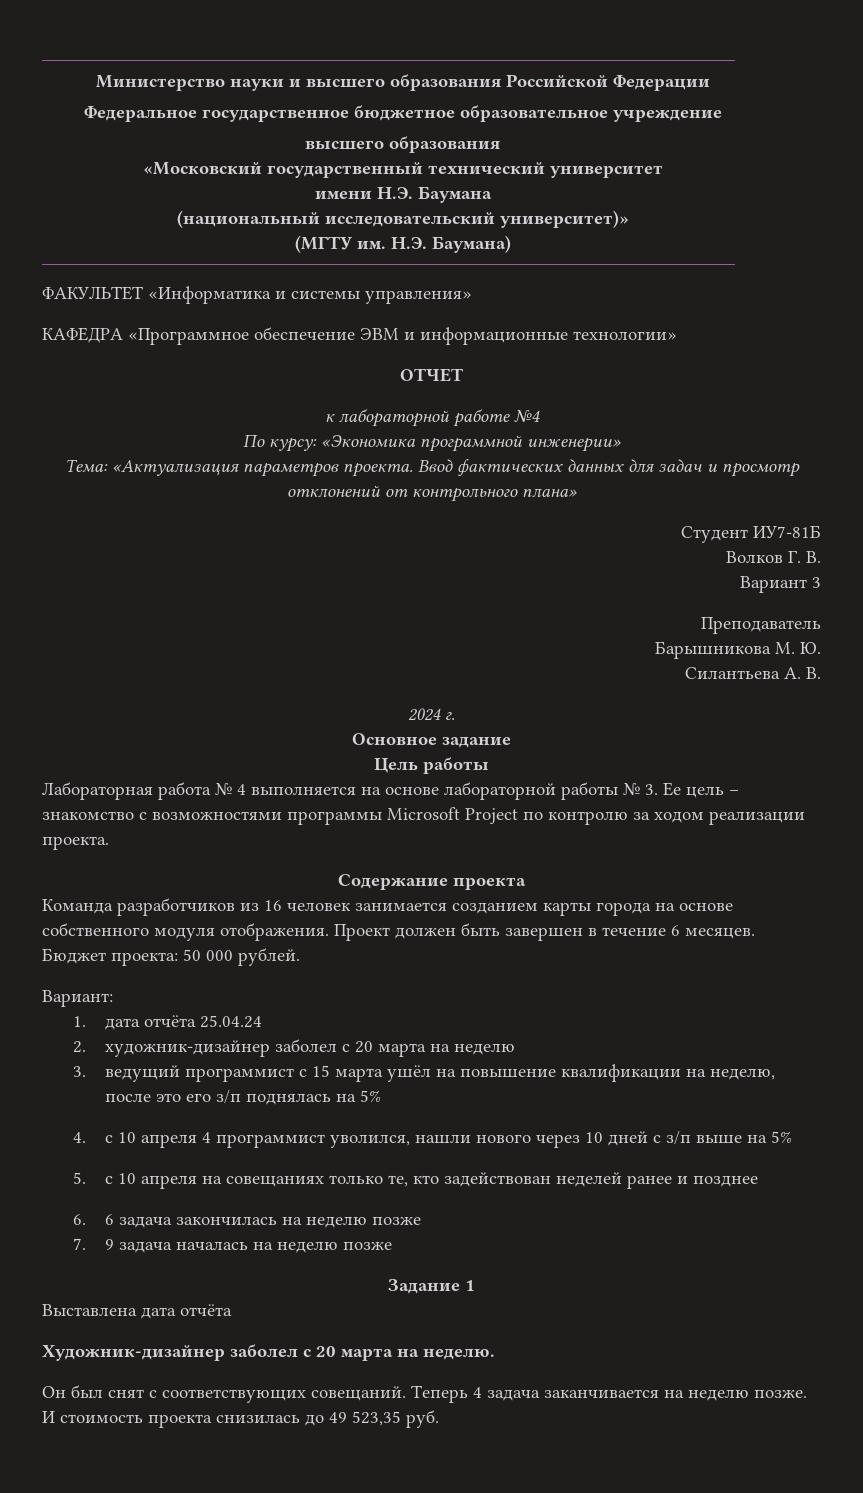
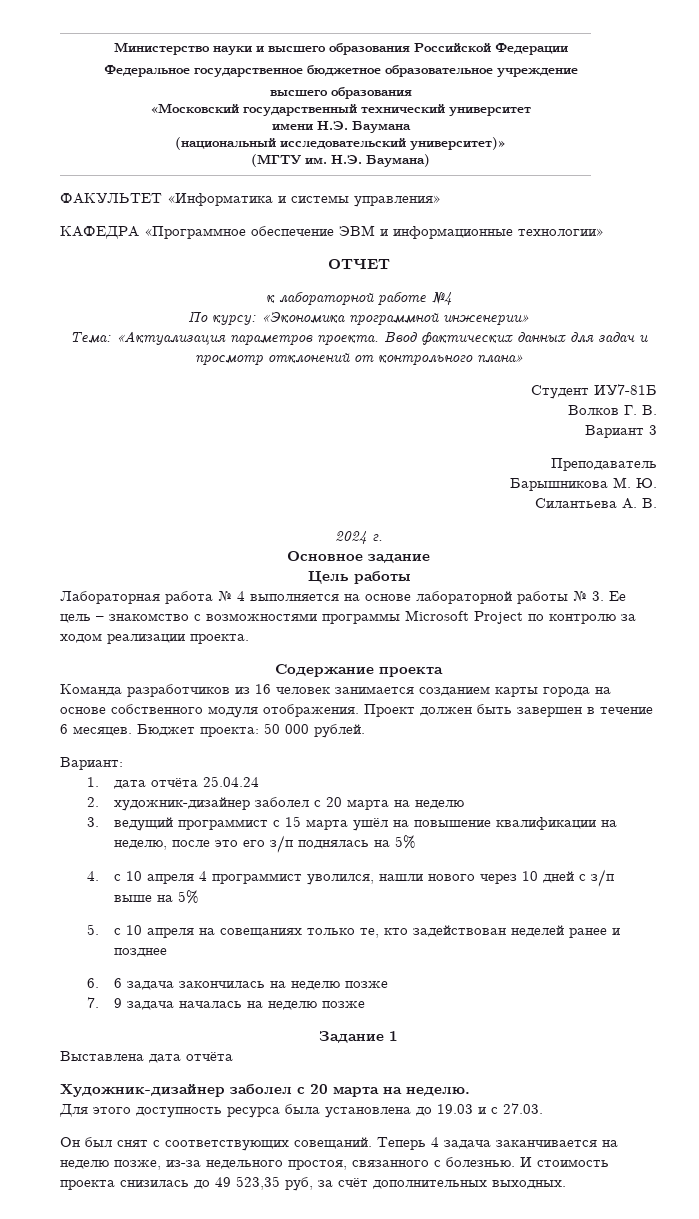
+ Для этого доступность ресурса была установлена до 19.03 и с 27.03.
- Теперь 4 задача заканчивается на неделю позже.
+ Теперь 4 задача заканчивается на неделю позже, из-за недельного простоя, связанного с болезнью.
- И стоимость проекта снизилась до 49 523,35 руб.
+ И стоимость проекта снизилась до 49 523,35 руб, за счёт дополнительных выходных.

